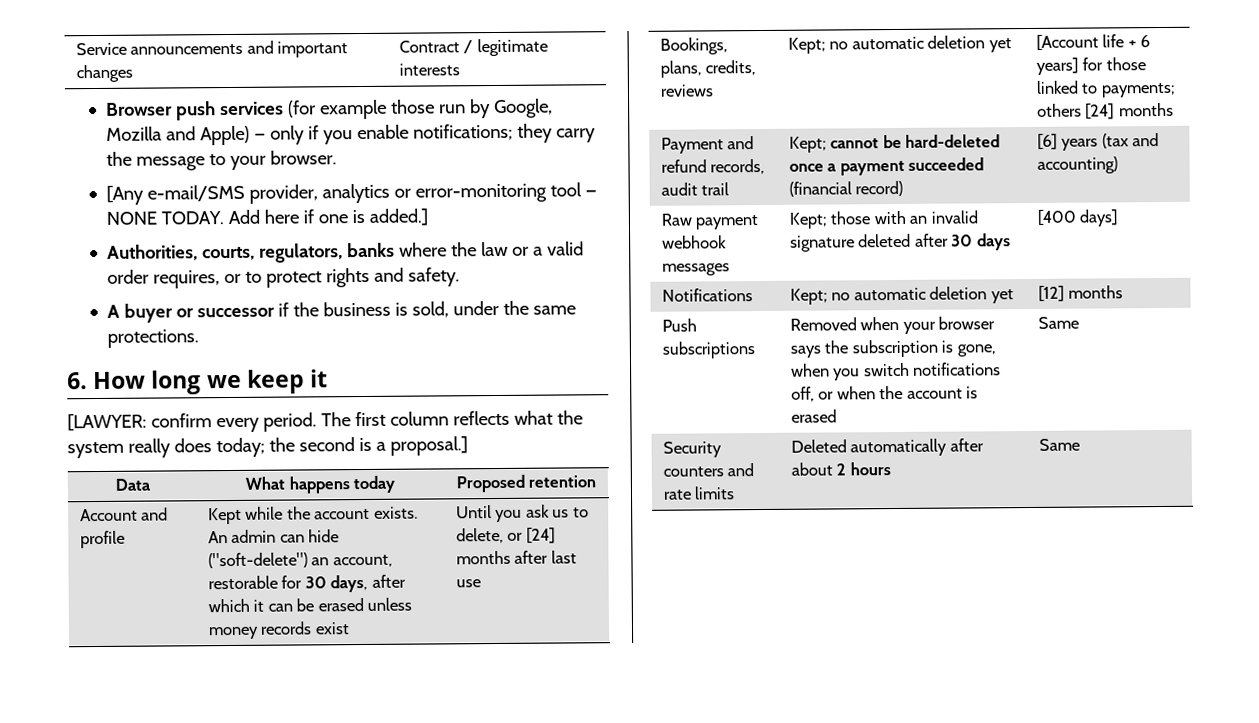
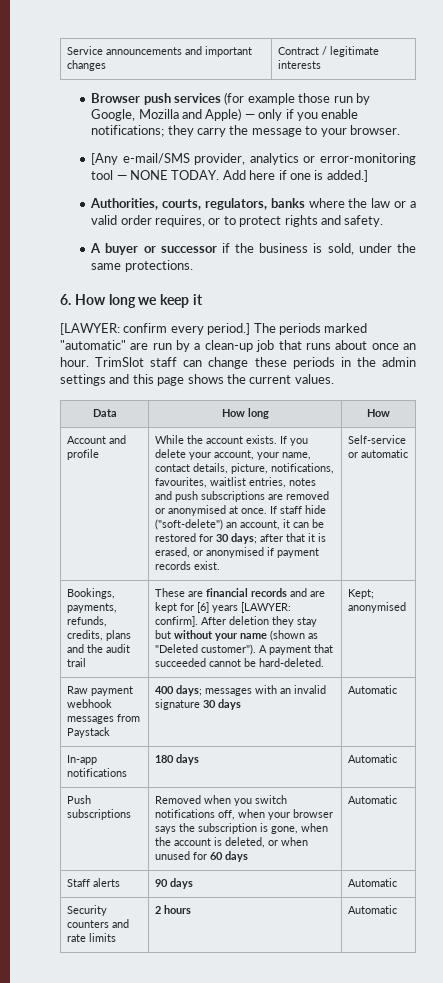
- [LAWYER: confirm every period. The first column reflects what the system really does today; the second is a proposal.]
- Data | What happens today | Proposed retention
+ [LAWYER: confirm every period.] The periods marked "automatic" are run by a clean-up job that runs about once an hour. TrimSlot staff can change these periods in the admin settings and this page shows the current values.
+ Data | How long | How
- Kept while the account exists.
+ While the account exists.
- An admin can hide ("soft-delete") an account, restorable for 30 days, after which it can be erased unless money records exist | Until you ask us to delete, or [24] months after last use
- Bookings, plans, credits, reviews | Kept; no automatic deletion yet | [Account life + 6 years] for those linked to payments; others [24] months
- Payment and refund records, audit trail | Kept; cannot be hard-deleted once a payment succeeded (financial record) | [6] years (tax and accounting)
+ If you delete your account, your name, contact details, picture, notifications, favourites, waitlist entries, notes and push subscriptions are removed or anonymised at once. If staff hide ("soft-delete") an account, it can be restored for 30 days; after that it is erased, or anonymised if payment records exist. | Self-service or automatic
+ Bookings, payments, refunds, credits, plans and the audit trail | These are financial records and are kept for [6] years [LAWYER: confirm]. After deletion they stay but without your name (shown as "Deleted customer"). A payment that succeeded cannot be hard-deleted. | Kept; anonymised
- Raw payment webhook messages | Kept; those with an invalid signature deleted after 30 days | [400 days]
- Notifications | Kept; no automatic deletion yet | [12] months
+ Raw payment webhook messages from Paystack | 400 days; messages with an invalid signature 30 days | Automatic
+ In-app notifications | 180 days | Automatic
- Push subscriptions | Removed when your browser says the subscription is gone, when you switch notifications off, or when the account is erased | Same
+ Push subscriptions | Removed when you switch notifications off, when your browser says the subscription is gone, when the account is deleted, or when unused for 60 days | Automatic
+ Staff alerts | 90 days | Automatic
- Security counters and rate limits | Deleted automatically after about 2 hours | Same
+ Security counters and rate limits | 2 hours | Automatic

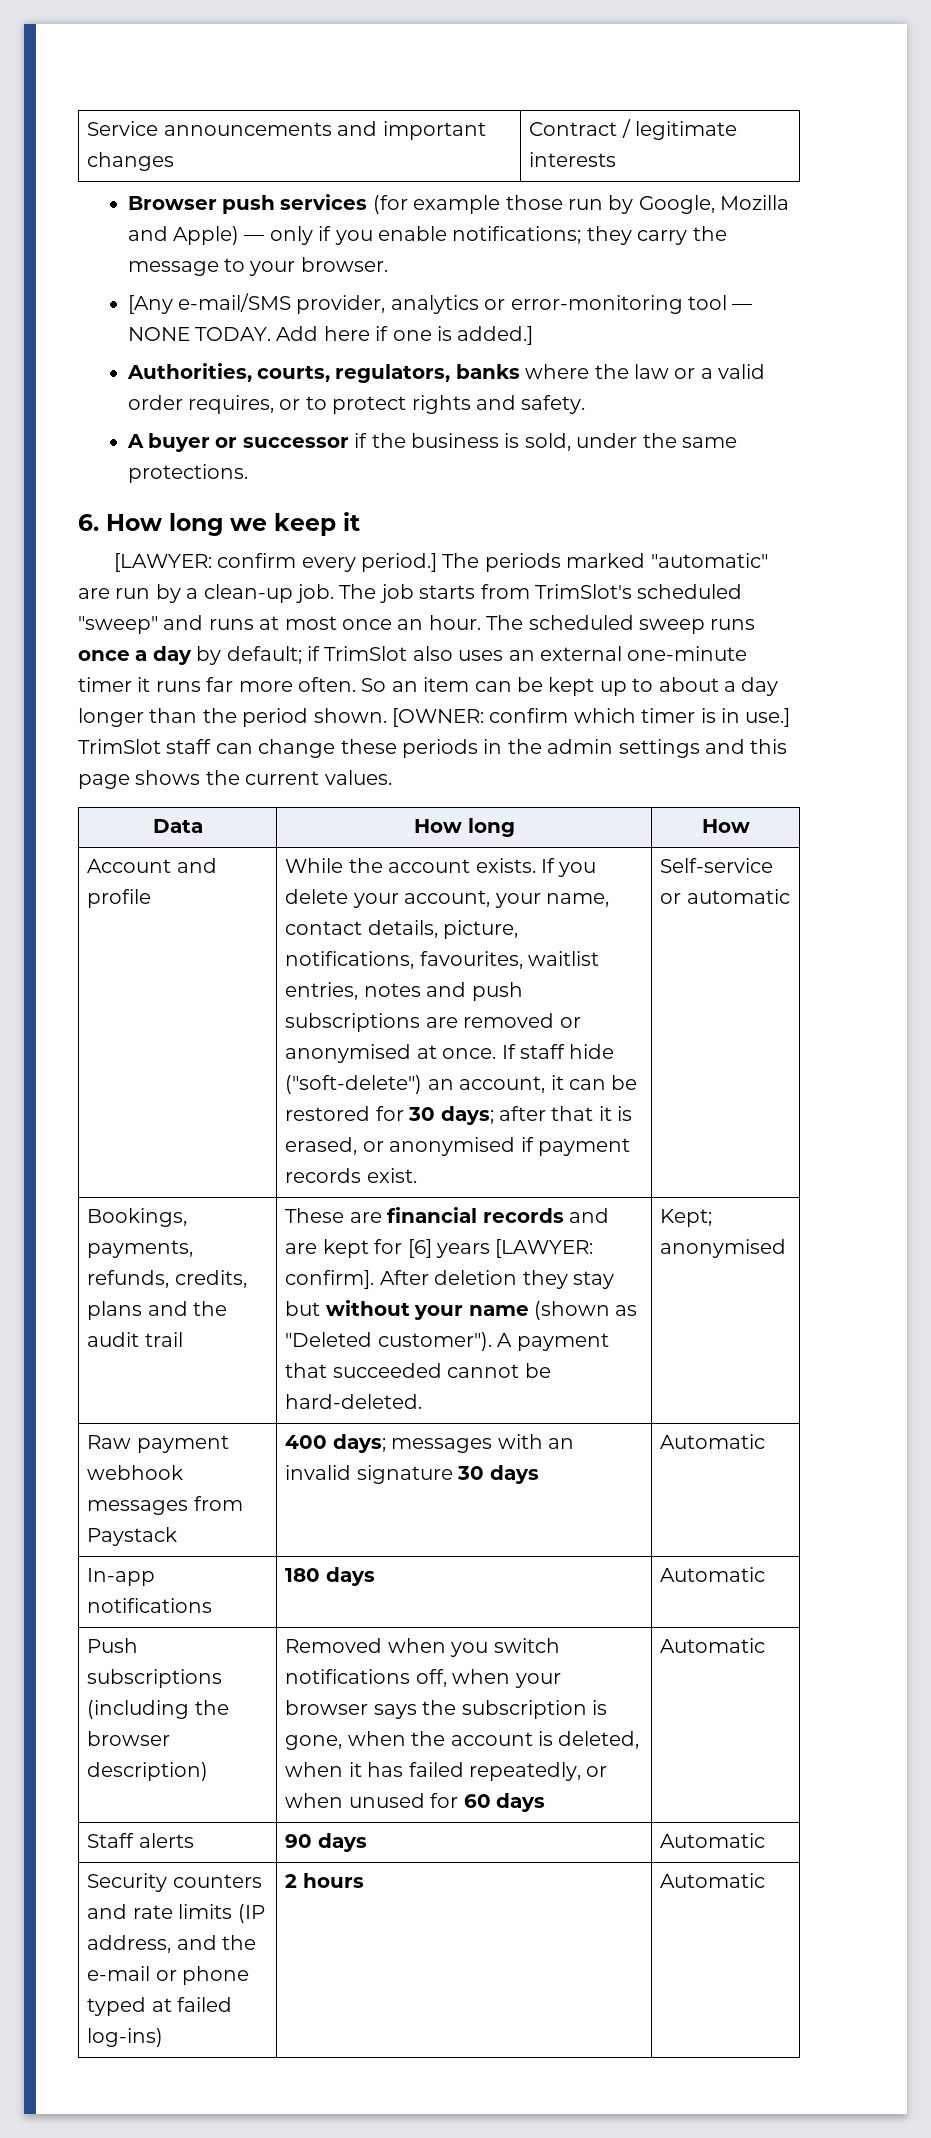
- The periods marked "automatic" are run by a clean-up job that runs about once an hour.
+ The periods marked "automatic" are run by a clean-up job. The job starts from TrimSlot's scheduled "sweep" and runs at most once an hour. The scheduled sweep runs once a day by default; if TrimSlot also uses an external one-minute timer it runs far more often. So an item can be kept up to about a day longer than the period shown. [OWNER: confirm which timer is in use.]
- Push subscriptions | Removed when you switch notifications off, when your browser says the subscription is gone, when the account is deleted, or when unused for 60 days | Automatic
+ Push subscriptions (including the browser description) | Removed when you switch notifications off, when your browser says the subscription is gone, when the account is deleted, when it has failed repeatedly, or when unused for 60 days | Automatic
- Security counters and rate limits | 2 hours | Automatic
+ Security counters and rate limits (IP address, and the e-mail or phone typed at failed log-ins) | 2 hours | Automatic

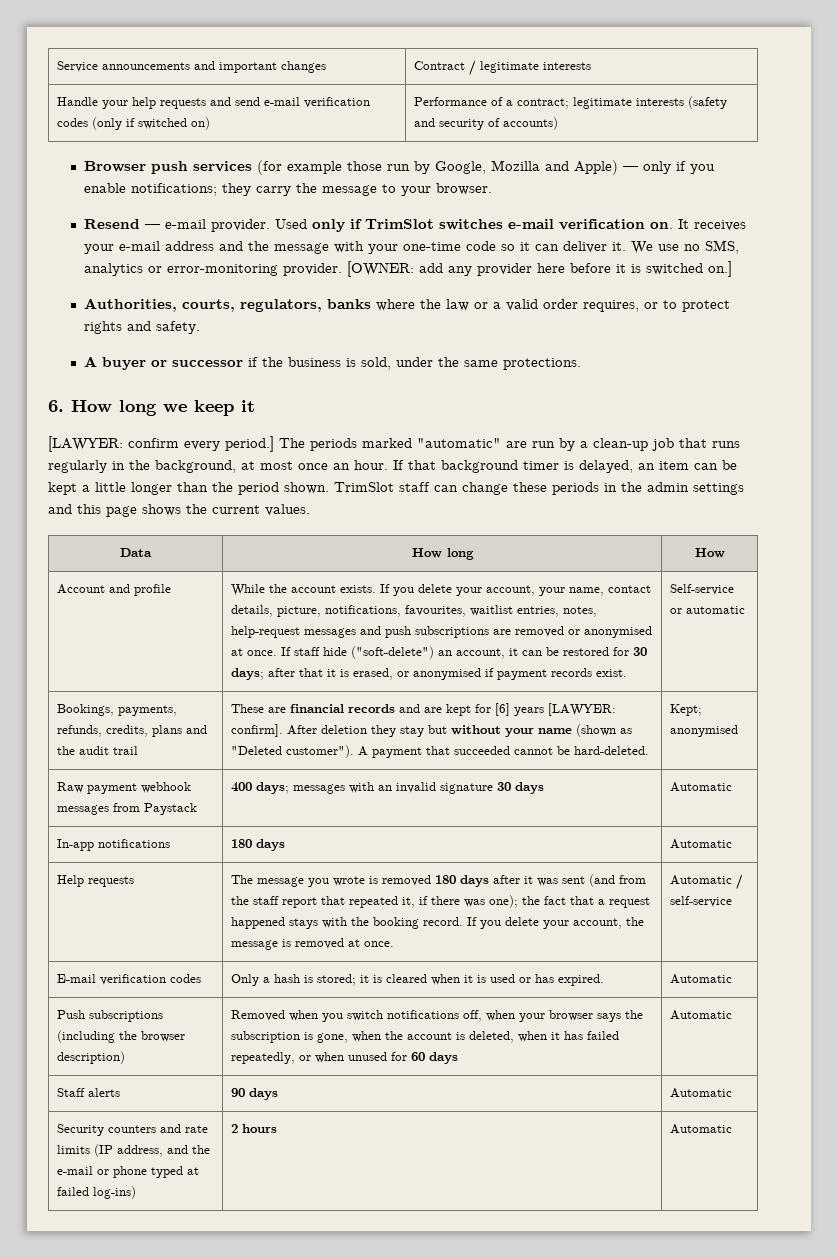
+ Handle your help requests and send e-mail verification codes (only if switched on) | Performance of a contract; legitimate interests (safety and security of accounts)
- [Any e-mail/SMS provider, analytics or error-monitoring tool — NONE TODAY. Add here if one is added.]
+ Resend — e-mail provider. Used only if TrimSlot switches e-mail verification on. It receives your e-mail address and the message with your one-time code so it can deliver it. We use no SMS, analytics or error-monitoring provider. [OWNER: add any provider here before it is switched on.]
- The periods marked "automatic" are run by a clean-up job. The job starts from TrimSlot's scheduled "sweep" and runs at most once an hour.
+ The periods marked "automatic" are run by a clean-up job that runs regularly in the background, at most once an hour.
- The scheduled sweep runs once a day by default; if TrimSlot also uses an external one-minute timer it runs far more often. So an item can be kept up to about a day longer than the period shown.
+ If that background timer is delayed, an item can be kept a little longer than the period shown.
- [OWNER: confirm which timer is in use.]
- If you delete your account, your name, contact details, picture, notifications, favourites, waitlist entries, notes and push subscriptions are removed or anonymised at once.
+ If you delete your account, your name, contact details, picture, notifications, favourites, waitlist entries, notes, help-request messages and push subscriptions are removed or anonymised at once.
+ Help requests | The message you wrote is removed 180 days after it was sent (and from the staff report that repeated it, if there was one); the fact that a request happened stays with the booking record. If you delete your account, the message is removed at once. | Automatic / self-service
+ E-mail verification codes | Only a hash is stored; it is cleared when it is used or has expired. | Automatic

